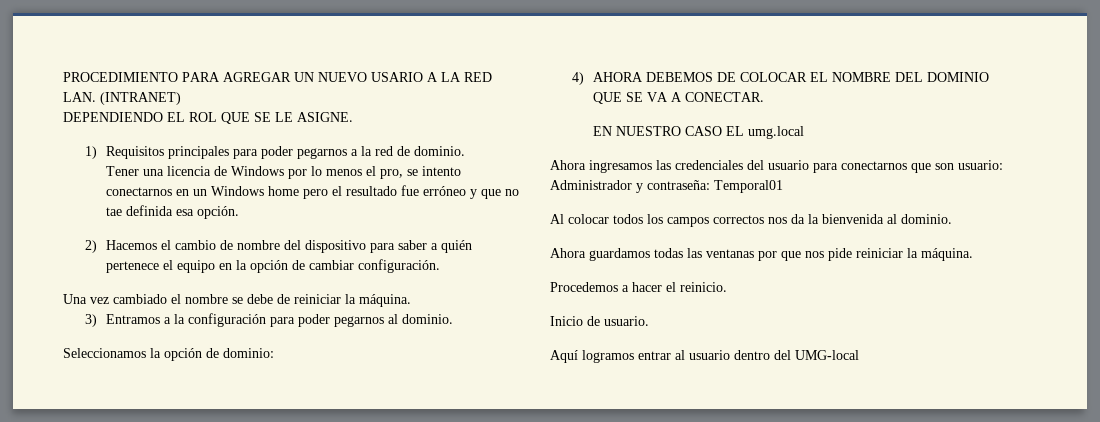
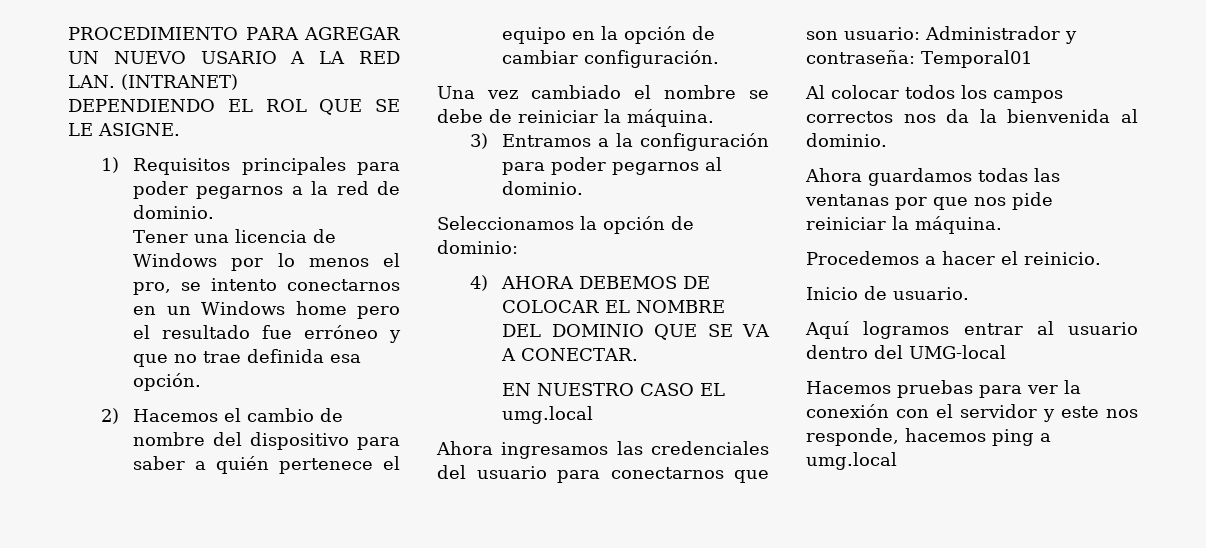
- Tener una licencia de Windows por lo menos el pro, se intento conectarnos en un Windows home pero el resultado fue erróneo y que no tae definida esa opción.
+ Tener una licencia de Windows por lo menos el pro, se intento conectarnos en un Windows home pero el resultado fue erróneo y que no trae definida esa opción.
+ Hacemos pruebas para ver la conexión con el servidor y este nos responde, hacemos ping a umg.local

